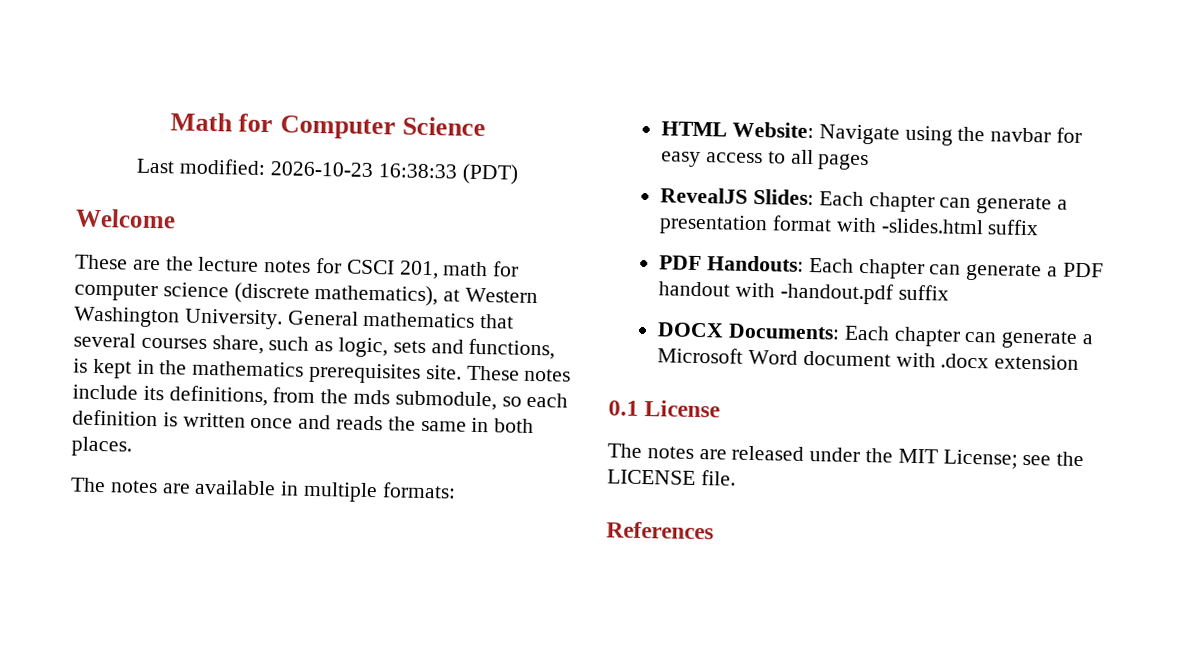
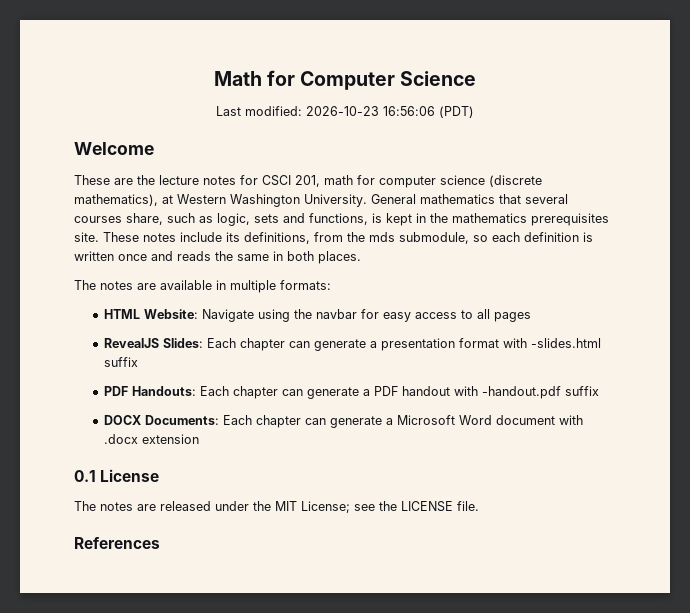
- Last modified: 2026-10-23 16:38:33 (PDT)
+ Last modified: 2026-10-23 16:56:06 (PDT)

